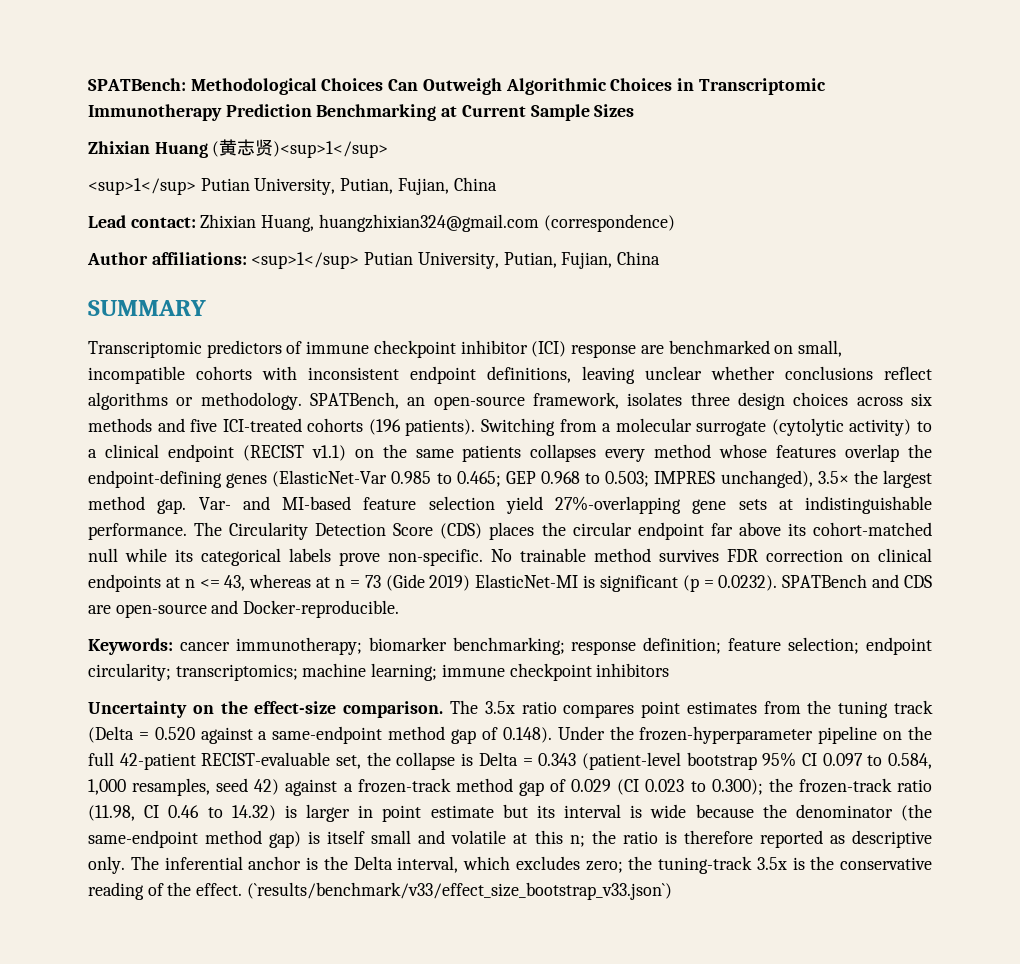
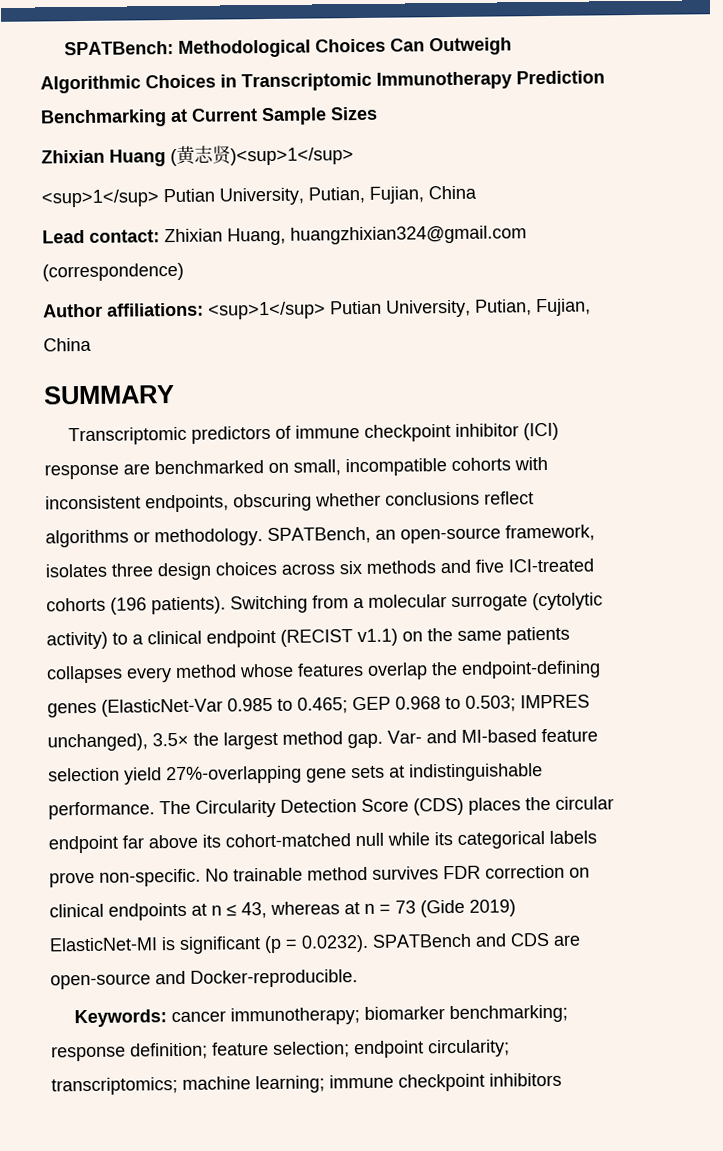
- Transcriptomic predictors of immune checkpoint inhibitor (ICI) response are benchmarked on small, incompatible cohorts with inconsistent endpoint definitions, leaving unclear whether conclusions reflect algorithms or methodology.
+ Transcriptomic predictors of immune checkpoint inhibitor (ICI) response are benchmarked on small, incompatible cohorts with inconsistent endpoints, obscuring whether conclusions reflect algorithms or methodology.
- No trainable method survives FDR correction on clinical endpoints at n <= 43, whereas at n = 73 (Gide 2019) ElasticNet-MI is significant (p = 0.0232). SPATBench and CDS are open-source and Docker-reproducible.
+ No trainable method survives FDR correction on clinical endpoints at n ≤ 43, whereas at n = 73 (Gide 2019) ElasticNet-MI is significant (p = 0.0232). SPATBench and CDS are open-source and Docker-reproducible.
- Uncertainty on the effect-size comparison. The 3.5x ratio compares point estimates from the tuning track (Delta = 0.520 against a same-endpoint method gap of 0.148). Under the frozen-hyperparameter pipeline on the full 42-patient RECIST-evaluable set, the collapse is Delta = 0.343 (patient-level bootstrap 95% CI 0.097 to 0.584, 1,000 resamples, seed 42) against a frozen-track method gap of 0.029 (CI 0.023 to 0.300); the frozen-track ratio (11.98, CI 0.46 to 14.32) is larger in point estimate but its interval is wide because the denominator (the same-endpoint method gap) is itself small and volatile at this n; the ratio is therefore reported as descriptive only. The inferential anchor is the Delta interval, which excludes zero; the tuning-track 3.5x is the conservative reading of the effect. (`results/benchmark/v33/effect_size_bootstrap_v33.json`)

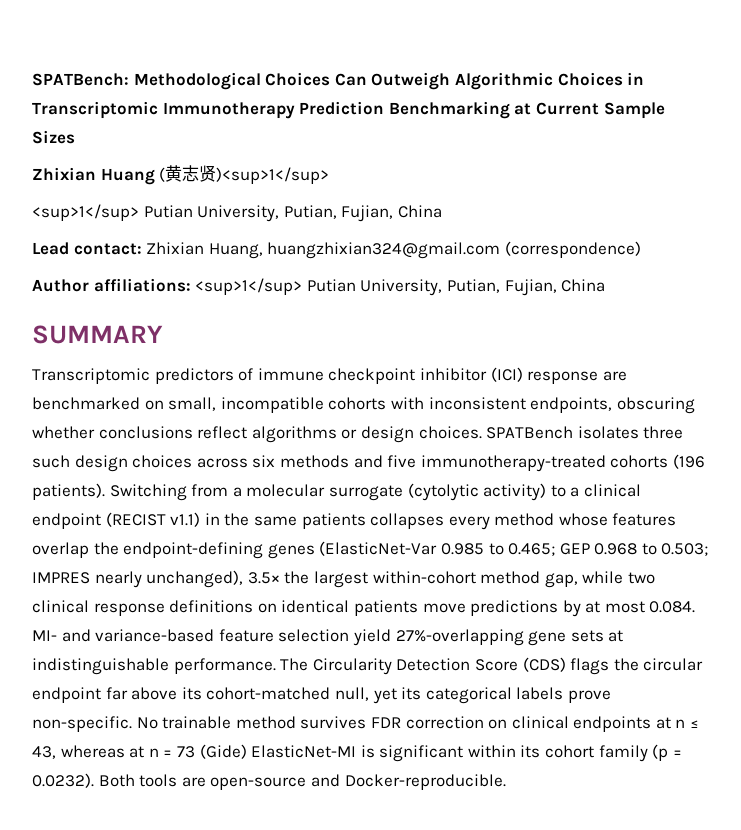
- Transcriptomic predictors of immune checkpoint inhibitor (ICI) response are benchmarked on small, incompatible cohorts with inconsistent endpoints, obscuring whether conclusions reflect algorithms or methodology. SPATBench, an open-source framework, isolates three design choices across six methods and five ICI-treated cohorts (196 patients).
+ Transcriptomic predictors of immune checkpoint inhibitor (ICI) response are benchmarked on small, incompatible cohorts with inconsistent endpoints, obscuring whether conclusions reflect algorithms or design choices. SPATBench isolates three such design choices across six methods and five immunotherapy-treated cohorts (196 patients).
- Switching from a molecular surrogate (cytolytic activity) to a clinical endpoint (RECIST v1.1) on the same patients collapses every method whose features overlap the endpoint-defining genes (ElasticNet-Var 0.985 to 0.465; GEP 0.968 to 0.503; IMPRES unchanged), 3.5× the largest method gap. Var- and MI-based feature selection yield 27%-overlapping gene sets at indistinguishable performance.
+ Switching from a molecular surrogate (cytolytic activity) to a clinical endpoint (RECIST v1.1) in the same patients collapses every method whose features overlap the endpoint-defining genes (ElasticNet-Var 0.985 to 0.465; GEP 0.968 to 0.503; IMPRES nearly unchanged), 3.5× the largest within-cohort method gap, while two clinical response definitions on identical patients move predictions by at most 0.084. MI- and variance-based feature selection yield 27%-overlapping gene sets at indistinguishable performance.
- The Circularity Detection Score (CDS) places the circular endpoint far above its cohort-matched null while its categorical labels prove non-specific.
+ The Circularity Detection Score (CDS) flags the circular endpoint far above its cohort-matched null, yet its categorical labels prove non-specific.
- No trainable method survives FDR correction on clinical endpoints at n ≤ 43, whereas at n = 73 (Gide 2019) ElasticNet-MI is significant (p = 0.0232). SPATBench and CDS are open-source and Docker-reproducible.
- Keywords: cancer immunotherapy; biomarker benchmarking; response definition; feature selection; endpoint circularity; transcriptomics; machine learning; immune checkpoint inhibitors
+ No trainable method survives FDR correction on clinical endpoints at n ≤ 43, whereas at n = 73 (Gide) ElasticNet-MI is significant within its cohort family (p = 0.0232). Both tools are open-source and Docker-reproducible.

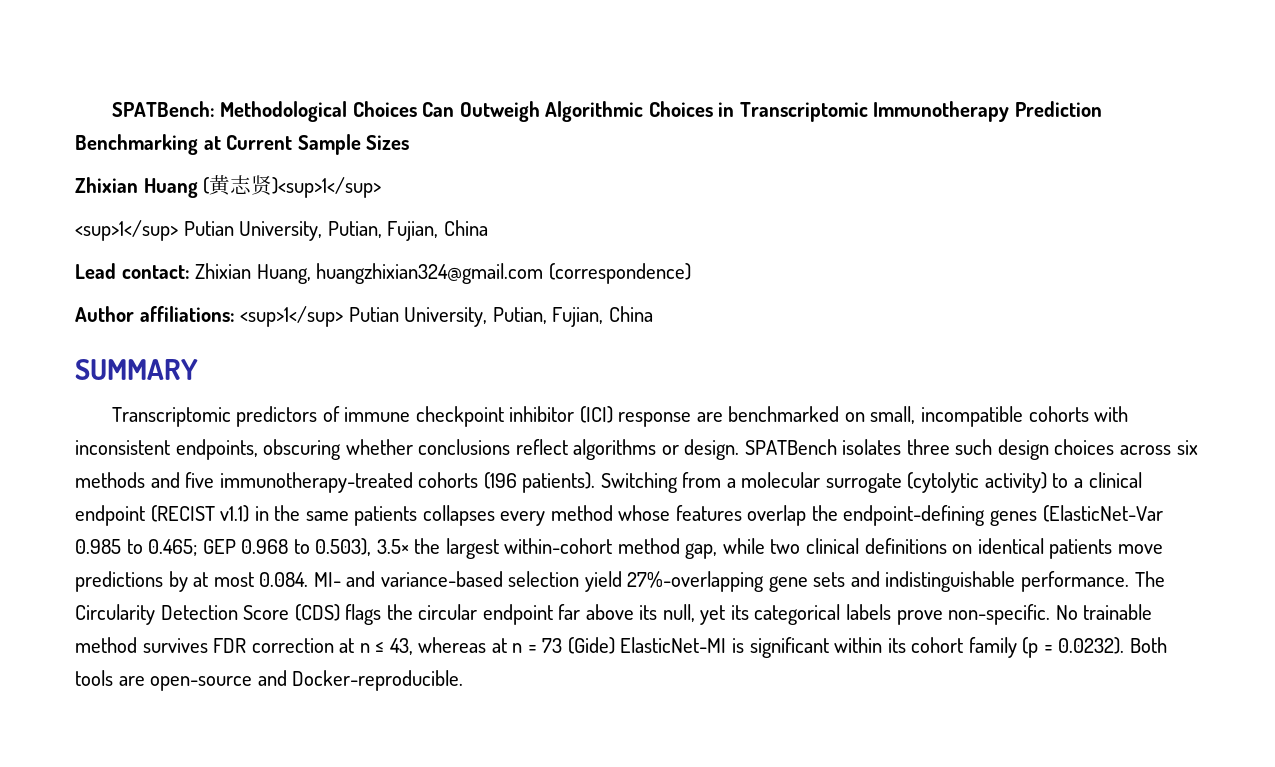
- Transcriptomic predictors of immune checkpoint inhibitor (ICI) response are benchmarked on small, incompatible cohorts with inconsistent endpoints, obscuring whether conclusions reflect algorithms or design choices.
+ Transcriptomic predictors of immune checkpoint inhibitor (ICI) response are benchmarked on small, incompatible cohorts with inconsistent endpoints, obscuring whether conclusions reflect algorithms or design.
- GEP 0.968 to 0.503; IMPRES nearly unchanged), 3.5× the largest within-cohort method gap, while two clinical response definitions on identical patients move predictions by at most 0.084. MI- and variance-based feature selection yield 27%-overlapping gene sets at indistinguishable performance.
+ GEP 0.968 to 0.503), 3.5× the largest within-cohort method gap, while two clinical definitions on identical patients move predictions by at most 0.084. MI- and variance-based selection yield 27%-overlapping gene sets and indistinguishable performance.
- The Circularity Detection Score (CDS) flags the circular endpoint far above its cohort-matched null, yet its categorical labels prove non-specific.
+ The Circularity Detection Score (CDS) flags the circular endpoint far above its null, yet its categorical labels prove non-specific.
- No trainable method survives FDR correction on clinical endpoints at n ≤ 43, whereas at n = 73 (Gide) ElasticNet-MI is significant within its cohort family (p = 0.0232). Both tools are open-source and Docker-reproducible.
+ No trainable method survives FDR correction at n ≤ 43, whereas at n = 73 (Gide) ElasticNet-MI is significant within its cohort family (p = 0.0232). Both tools are open-source and Docker-reproducible.

